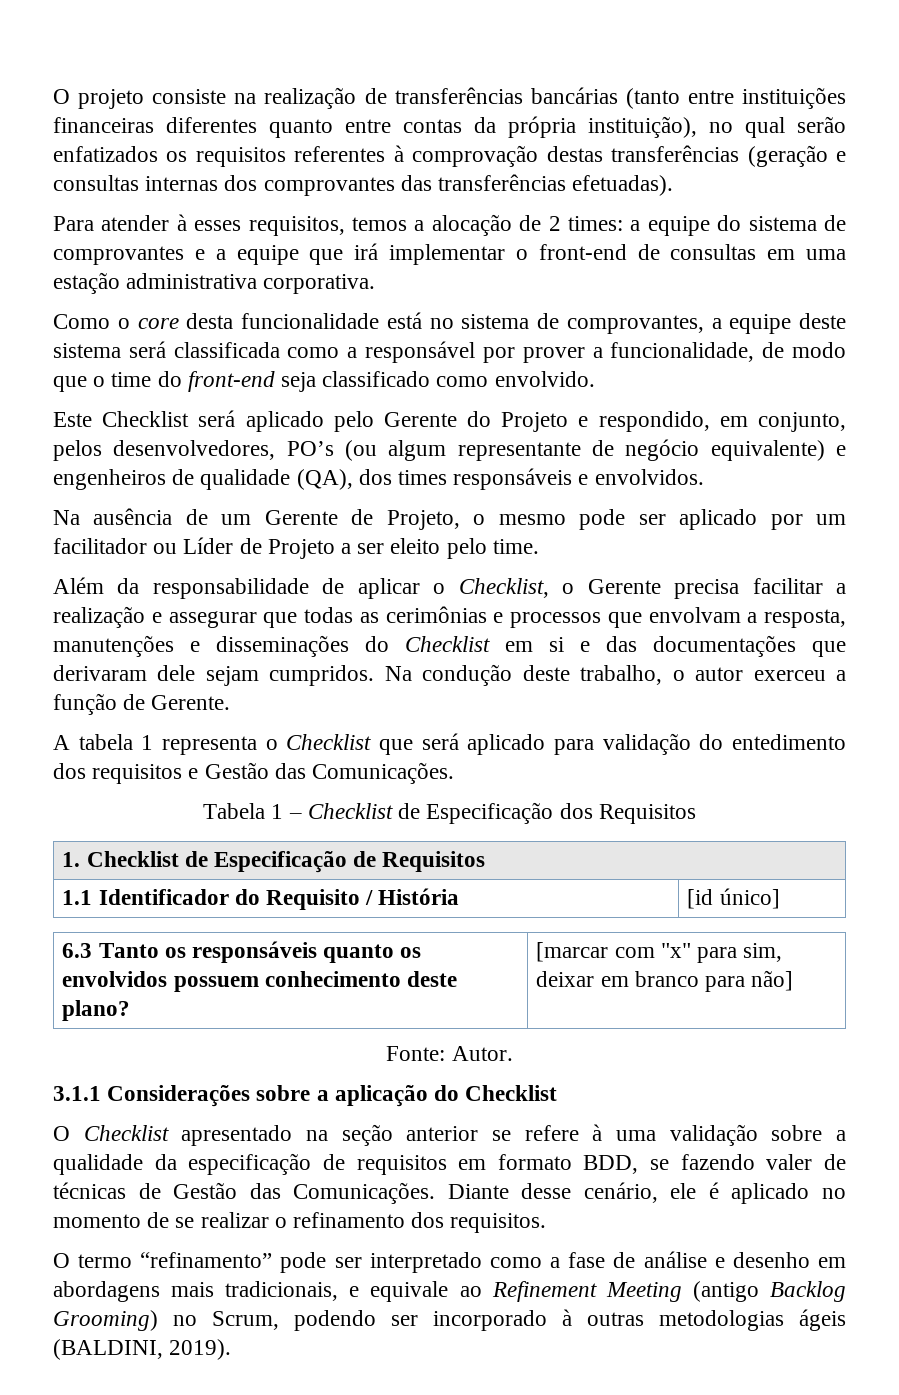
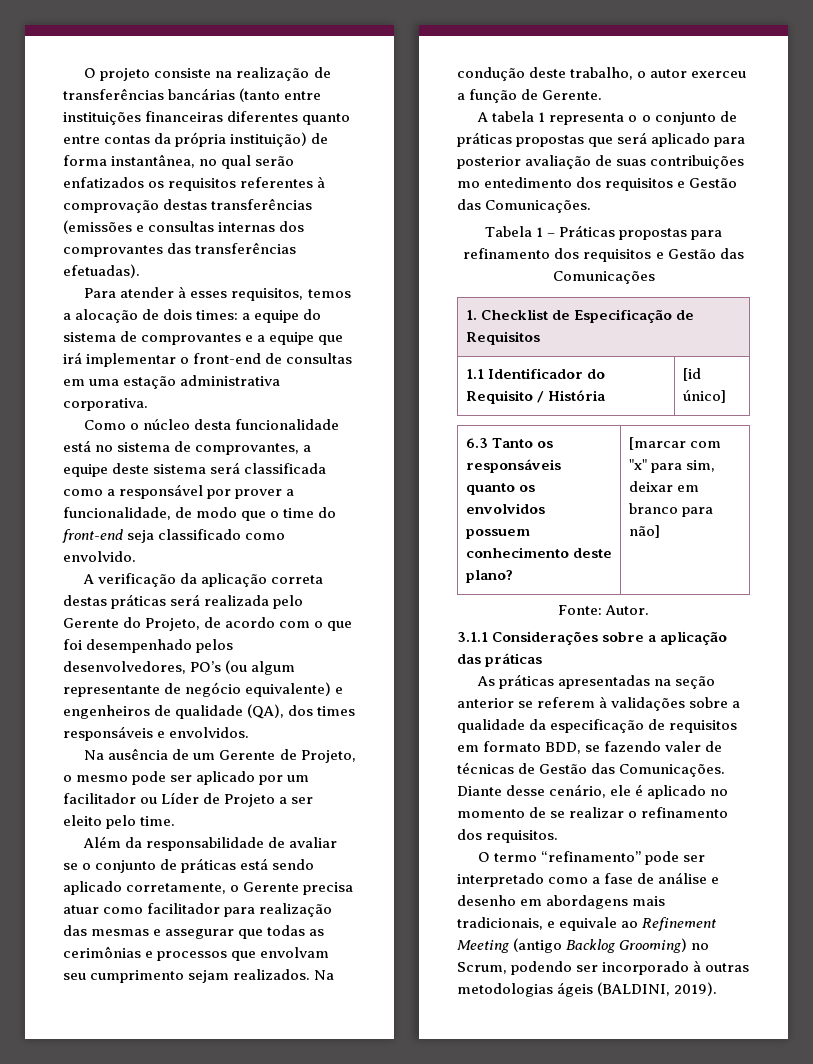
- O projeto consiste na realização de transferências bancárias (tanto entre instituições financeiras diferentes quanto entre contas da própria instituição), no qual serão enfatizados os requisitos referentes à comprovação destas transferências (geração e consultas internas dos comprovantes das transferências efetuadas).
+ O projeto consiste na realização de transferências bancárias (tanto entre instituições financeiras diferentes quanto entre contas da própria instituição) de forma instantânea, no qual serão enfatizados os requisitos referentes à comprovação destas transferências (emissões e consultas internas dos comprovantes das transferências efetuadas).
- Para atender à esses requisitos, temos a alocação de 2 times: a equipe do sistema de comprovantes e a equipe que irá implementar o front-end de consultas em uma estação administrativa corporativa.
+ Para atender à esses requisitos, temos a alocação de dois times: a equipe do sistema de comprovantes e a equipe que irá implementar o front-end de consultas em uma estação administrativa corporativa.
- Como o core desta funcionalidade está no sistema de comprovantes, a equipe deste sistema será classificada como a responsável por prover a funcionalidade, de modo que o time do front-end seja classificado como envolvido.
+ Como o núcleo desta funcionalidade está no sistema de comprovantes, a equipe deste sistema será classificada como a responsável por prover a funcionalidade, de modo que o time do front-end seja classificado como envolvido.
- Este Checklist será aplicado pelo Gerente do Projeto e respondido, em conjunto, pelos desenvolvedores, PO’s (ou algum representante de negócio equivalente) e engenheiros de qualidade (QA), dos times responsáveis e envolvidos.
+ A verificação da aplicação correta destas práticas será realizada pelo Gerente do Projeto, de acordo com o que foi desempenhado pelos desenvolvedores, PO’s (ou algum representante de negócio equivalente) e engenheiros de qualidade (QA), dos times responsáveis e envolvidos.
- Além da responsabilidade de aplicar o Checklist, o Gerente precisa facilitar a realização e assegurar que todas as cerimônias e processos que envolvam a resposta, manutenções e disseminações do Checklist em si e das documentações que derivaram dele sejam cumpridos.
+ Além da responsabilidade de avaliar se o conjunto de práticas está sendo aplicado corretamente, o Gerente precisa atuar como facilitador para realização das mesmas e assegurar que todas as cerimônias e processos que envolvam seu cumprimento sejam realizados.
- A tabela 1 representa o Checklist que será aplicado para validação do entedimento dos requisitos e Gestão das Comunicações.
+ A tabela 1 representa o o conjunto de práticas propostas que será aplicado para posterior avaliação de suas contribuições mo entedimento dos requisitos e Gestão das Comunicações.
- Tabela 1 – Checklist de Especificação dos Requisitos
+ Tabela 1 – Práticas propostas para refinamento dos requisitos e Gestão das Comunicações
- 3.1.1 Considerações sobre a aplicação do Checklist
- O Checklist apresentado na seção anterior se refere à uma validação sobre a qualidade da especificação de requisitos em formato BDD, se fazendo valer de técnicas de Gestão das Comunicações.
+ 3.1.1 Considerações sobre a aplicação das práticas
+ As práticas apresentadas na seção anterior se referem à validações sobre a qualidade da especificação de requisitos em formato BDD, se fazendo valer de técnicas de Gestão das Comunicações.

